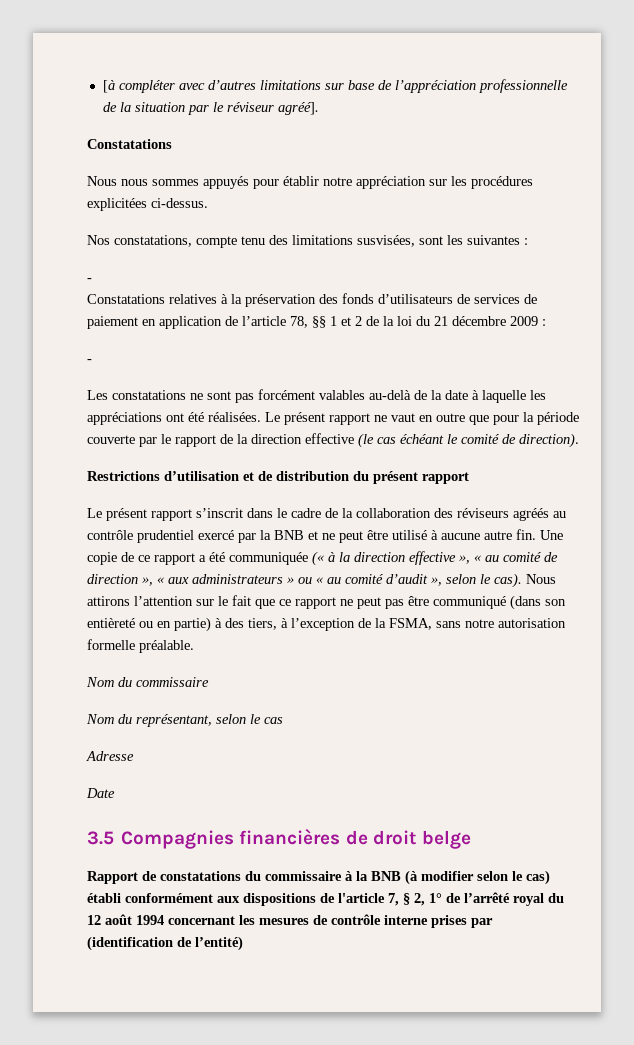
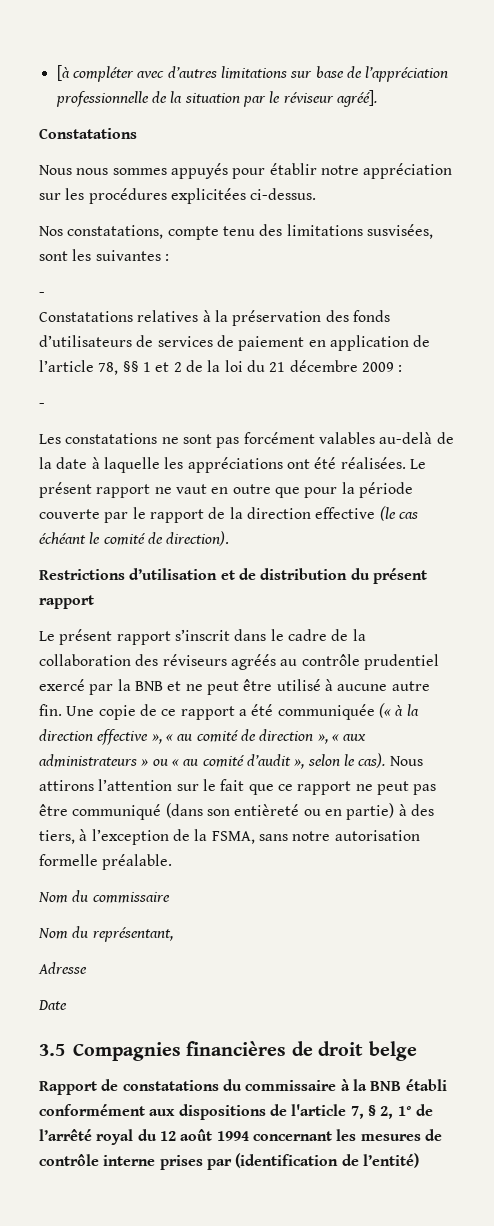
- Nom du représentant, selon le cas
+ Nom du représentant,
- Rapport de constatations du commissaire à la BNB (à modifier selon le cas) établi conformément aux dispositions de l'article 7, § 2, 1° de l’arrêté royal du 12 août 1994 concernant les mesures de contrôle interne prises par (identification de l’entité)
+ Rapport de constatations du commissaire à la BNB établi conformément aux dispositions de l'article 7, § 2, 1° de l’arrêté royal du 12 août 1994 concernant les mesures de contrôle interne prises par (identification de l’entité)

